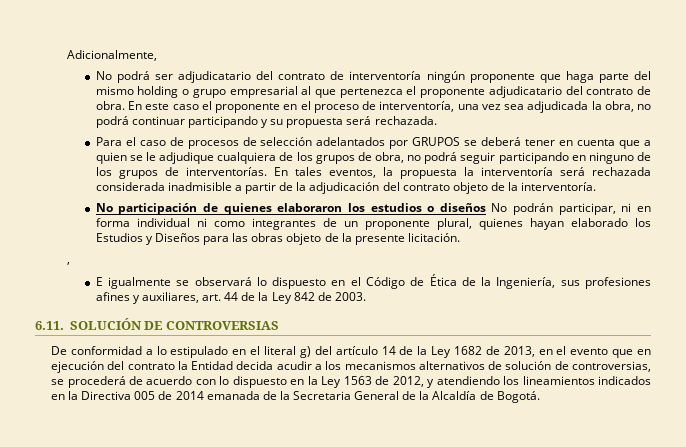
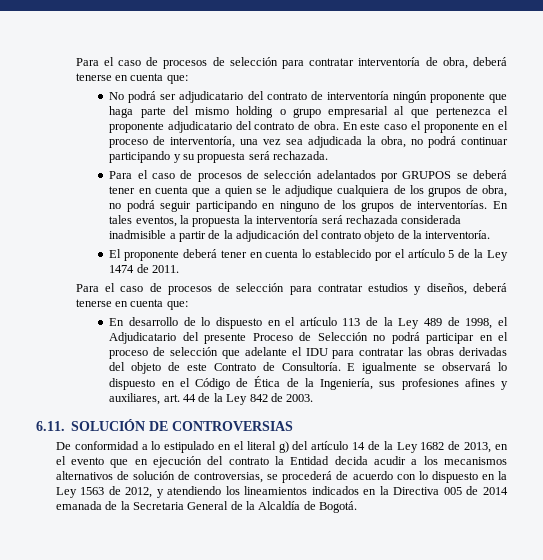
- Adicionalmente,
+ Para el caso de procesos de selección para contratar interventoría de obra, deberá tenerse en cuenta que:
- No participación de quienes elaboraron los estudios o diseños No podrán participar, ni en forma individual ni como integrantes de un proponente plural, quienes hayan elaborado los Estudios y Diseños para las obras objeto de la presente licitación.
- ,
- E igualmente se observará lo dispuesto en el Código de Ética de la Ingeniería, sus profesiones afines y auxiliares, art. 44 de la Ley 842 de 2003.
+ El proponente deberá tener en cuenta lo establecido por el artículo 5 de la Ley 1474 de 2011.
+ Para el caso de procesos de selección para contratar estudios y diseños, deberá tenerse en cuenta que:
+ En desarrollo de lo dispuesto en el artículo 113 de la Ley 489 de 1998, el Adjudicatario del presente Proceso de Selección no podrá participar en el proceso de selección que adelante el IDU para contratar las obras derivadas del objeto de este Contrato de Consultoría. E igualmente se observará lo dispuesto en el Código de Ética de la Ingeniería, sus profesiones afines y auxiliares, art. 44 de la Ley 842 de 2003.

